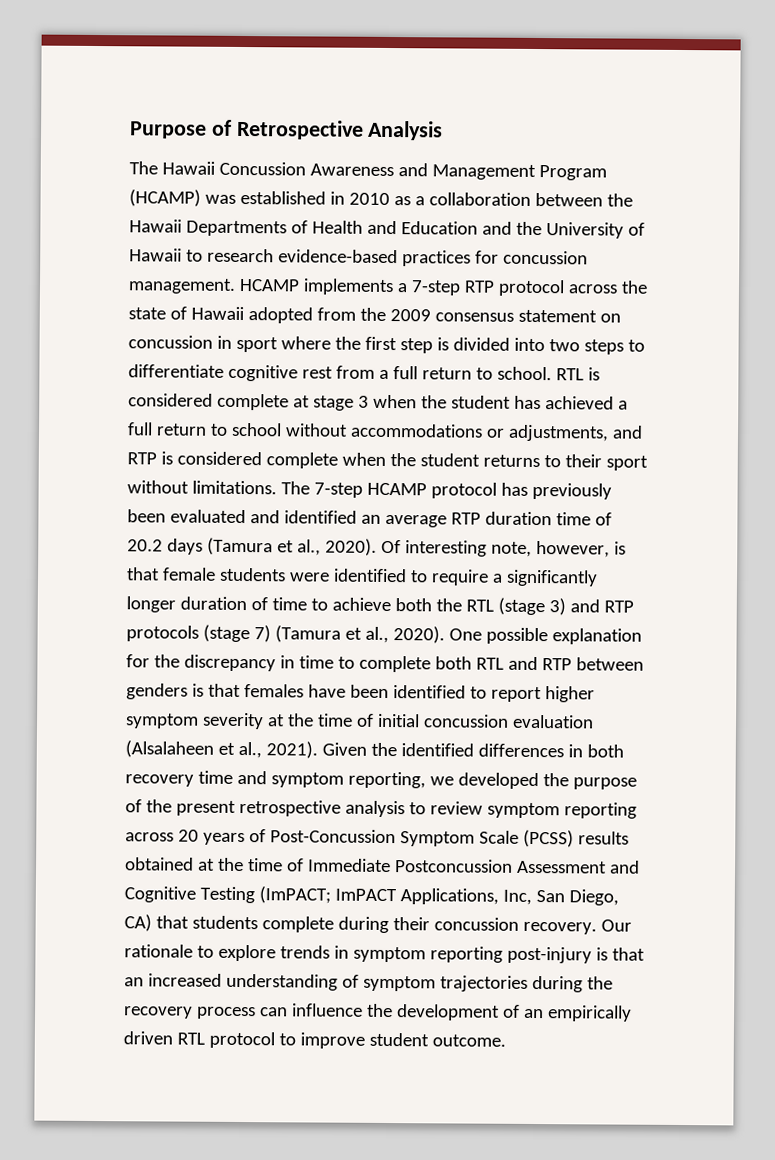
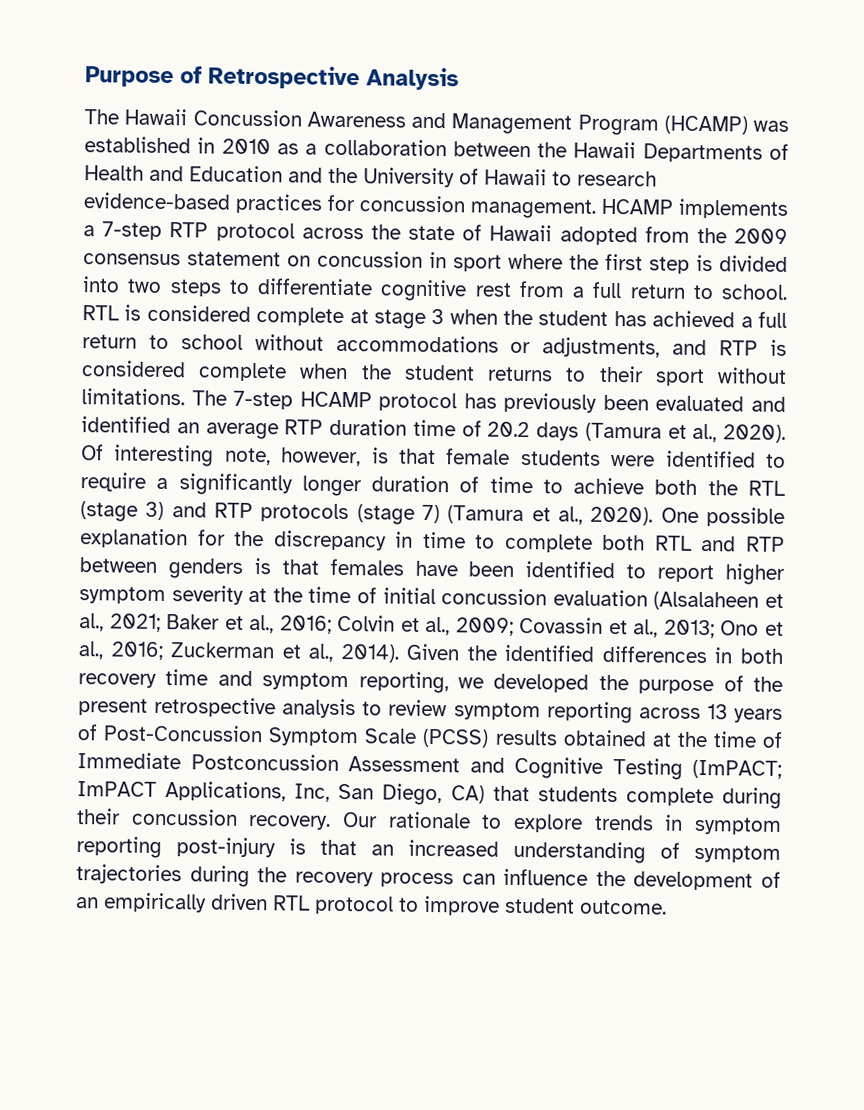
- One possible explanation for the discrepancy in time to complete both RTL and RTP between genders is that females have been identified to report higher symptom severity at the time of initial concussion evaluation (Alsalaheen et al., 2021).
+ One possible explanation for the discrepancy in time to complete both RTL and RTP between genders is that females have been identified to report higher symptom severity at the time of initial concussion evaluation (Alsalaheen et al., 2021; Baker et al., 2016; Colvin et al., 2009; Covassin et al., 2013; Ono et al., 2016; Zuckerman et al., 2014).
- Given the identified differences in both recovery time and symptom reporting, we developed the purpose of the present retrospective analysis to review symptom reporting across 20 years of Post-Concussion Symptom Scale (PCSS) results obtained at the time of Immediate Postconcussion Assessment and Cognitive Testing (ImPACT; ImPACT Applications, Inc, San Diego, CA) that students complete during their concussion recovery.
+ Given the identified differences in both recovery time and symptom reporting, we developed the purpose of the present retrospective analysis to review symptom reporting across 13 years of Post-Concussion Symptom Scale (PCSS) results obtained at the time of Immediate Postconcussion Assessment and Cognitive Testing (ImPACT; ImPACT Applications, Inc, San Diego, CA) that students complete during their concussion recovery.

